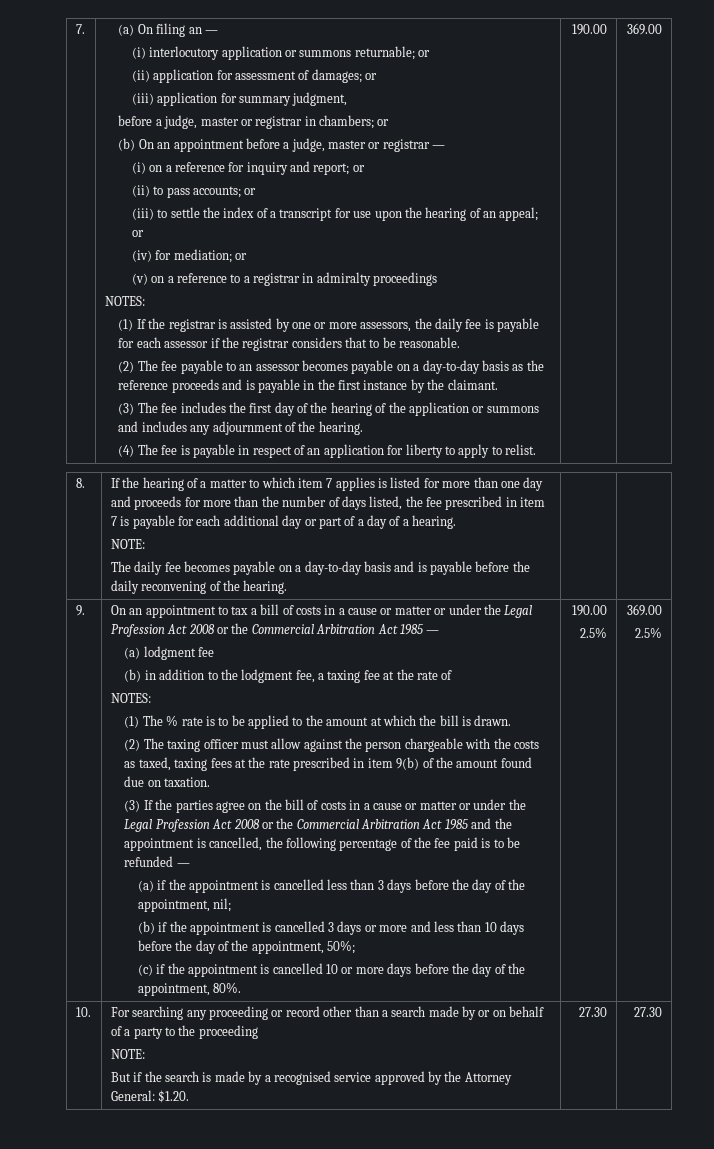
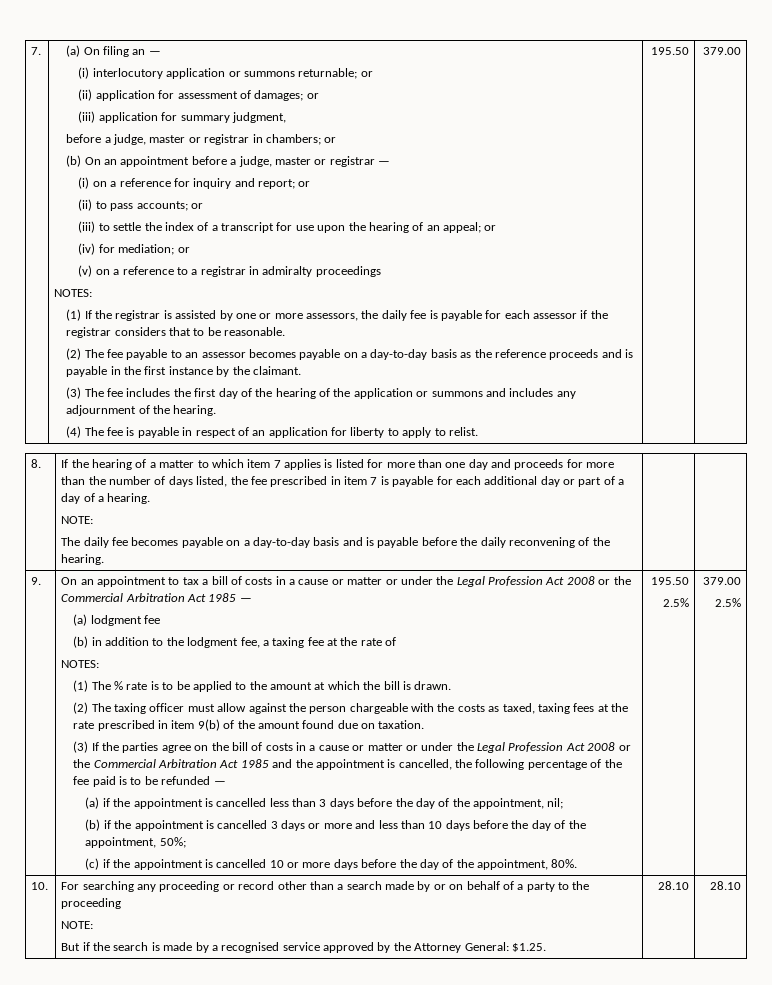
- 190.00 | 369.00
+ 195.50 | 379.00
- (c) if the appointment is cancelled 10 or more days before the day of the appointment, 80%. | 190.00
+ (c) if the appointment is cancelled 10 or more days before the day of the appointment, 80%. | 195.50
- 2.5% | 369.00
+ 2.5% | 379.00
- But if the search is made by a recognised service approved by the Attorney General: $1.20. | 27.30 | 27.30
+ But if the search is made by a recognised service approved by the Attorney General: $1.25. | 28.10 | 28.10

